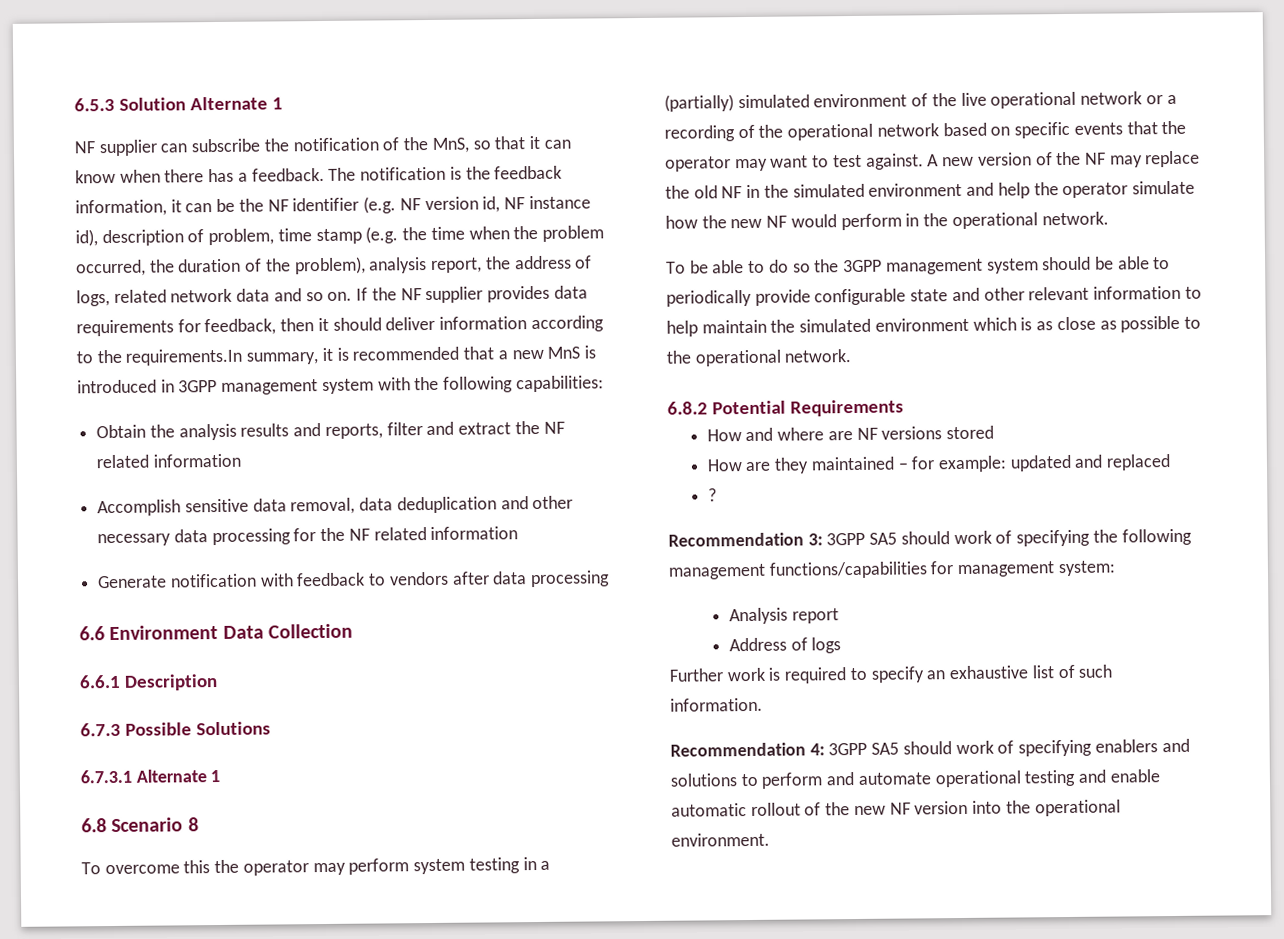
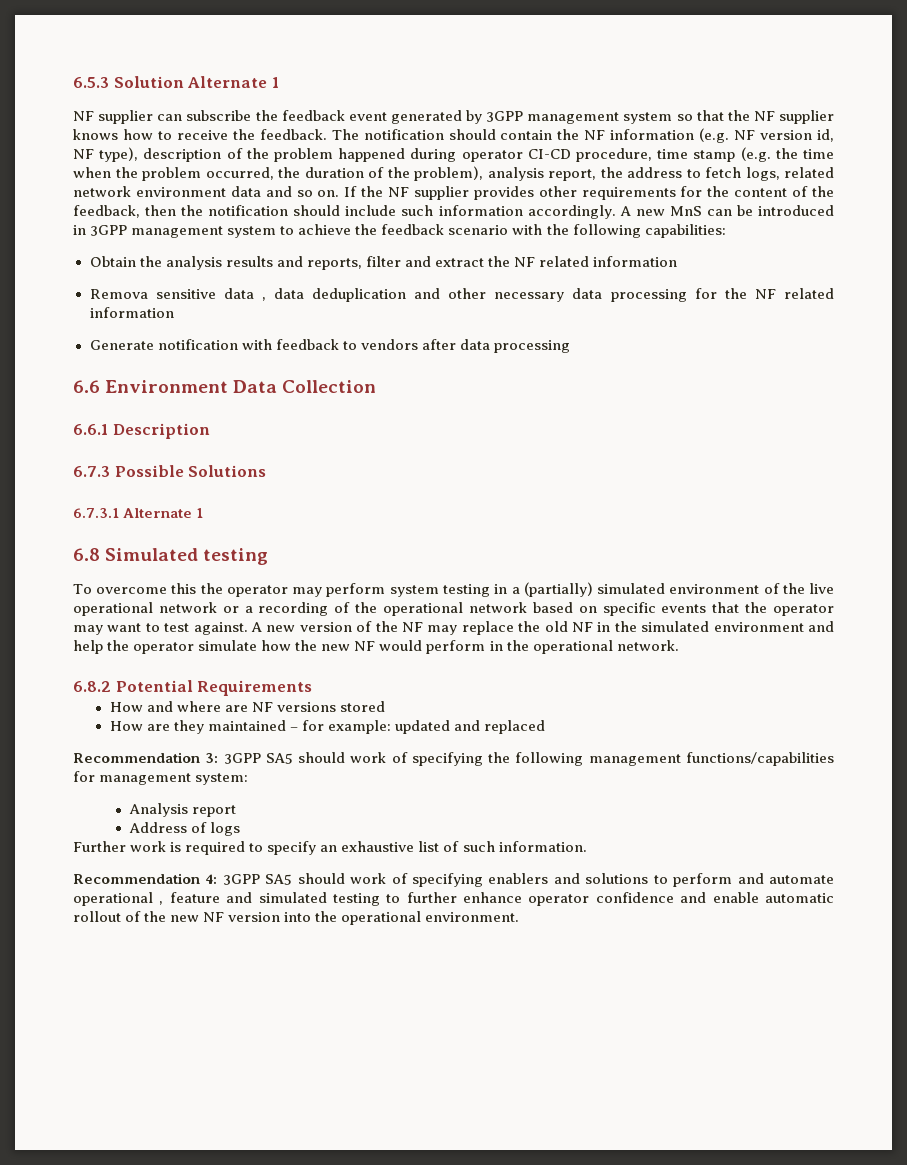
- NF supplier can subscribe the notification of the MnS, so that it can know when there has a feedback. The notification is the feedback information, it can be the NF identifier (e.g. NF version id, NF instance id), description of problem, time stamp (e.g. the time when the problem occurred, the duration of the problem), analysis report, the address of logs, related network data and so on.
+ NF supplier can subscribe the feedback event generated by 3GPP management system so that the NF supplier knows how to receive the feedback. The notification should contain the NF information (e.g. NF version id, NF type), description of the problem happened during operator CI-CD procedure, time stamp (e.g. the time when the problem occurred, the duration of the problem), analysis report, the address to fetch logs, related network environment data and so on.
- If the NF supplier provides data requirements for feedback, then it should deliver information according to the requirements.In summary, it is recommended that a new MnS is introduced in 3GPP management system with the following capabilities:
+ If the NF supplier provides other requirements for the content of the feedback, then the notification should include such information accordingly. A new MnS can be introduced in 3GPP management system to achieve the feedback scenario with the following capabilities:
- Accomplish sensitive data removal, data deduplication and other necessary data processing for the NF related information
+ Remova sensitive data , data deduplication and other necessary data processing for the NF related information
- 6.8 Scenario 8
+ 6.8 Simulated testing
- To be able to do so the 3GPP management system should be able to periodically provide configurable state and other relevant information to help maintain the simulated environment which is as close as possible to the operational network.
- ?
- Recommendation 4: 3GPP SA5 should work of specifying enablers and solutions to perform and automate operational testing and enable automatic rollout of the new NF version into the operational environment.
+ Recommendation 4: 3GPP SA5 should work of specifying enablers and solutions to perform and automate operational , feature and simulated testing to further enhance operator confidence and enable automatic rollout of the new NF version into the operational environment.

